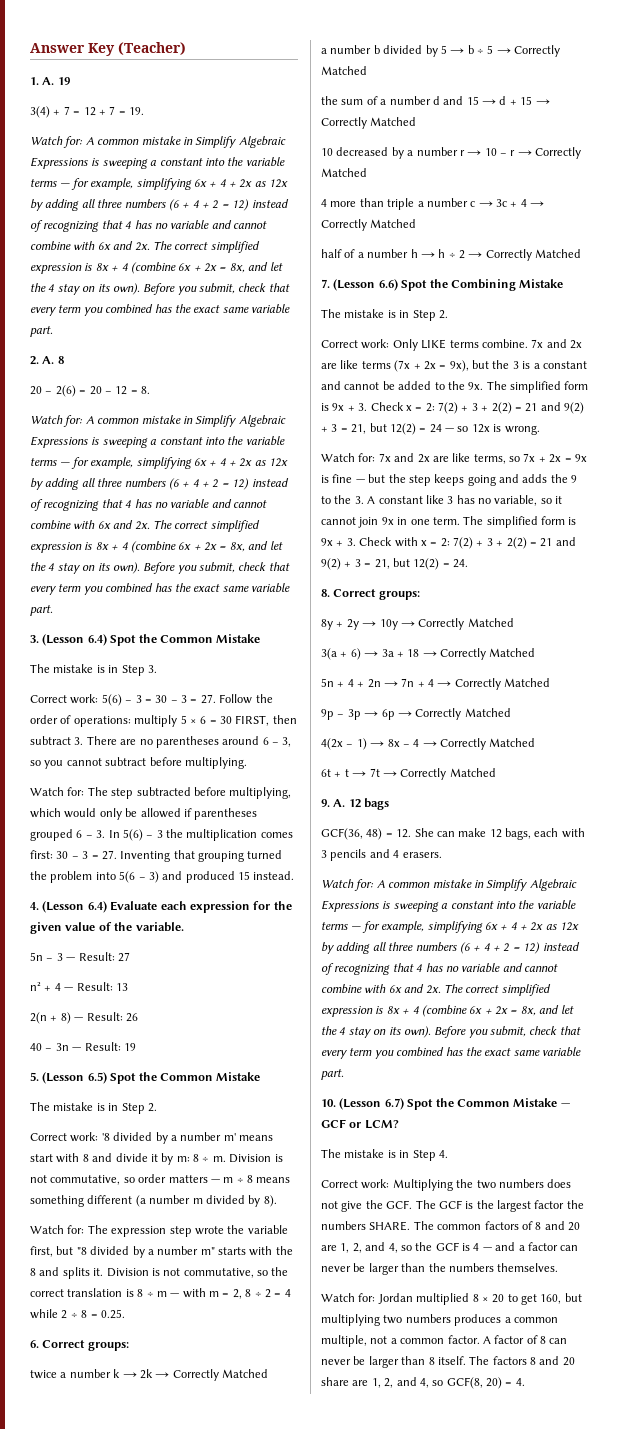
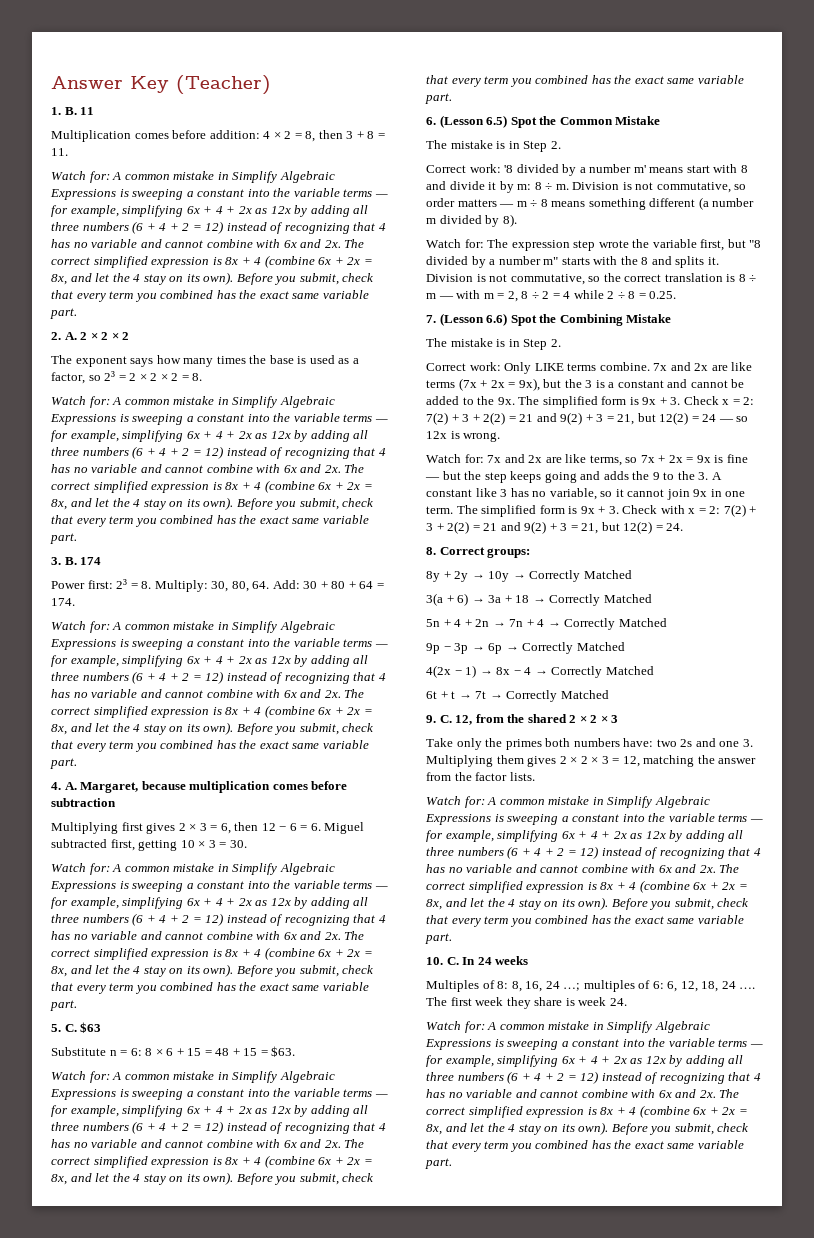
- 1. A. 19
- 3(4) + 7 = 12 + 7 = 19.
+ 1. B. 11
+ Multiplication comes before addition: 4 × 2 = 8, then 3 + 8 = 11.
- 2. A. 8
- 20 − 2(6) = 20 − 12 = 8.
+ 2. A. 2 × 2 × 2
+ The exponent says how many times the base is used as a factor, so 2³ = 2 × 2 × 2 = 8.
- 3. (Lesson 6.4) Spot the Common Mistake
- The mistake is in Step 3.
- Correct work: 5(6) − 3 = 30 − 3 = 27. Follow the order of operations: multiply 5 × 6 = 30 FIRST, then subtract 3. There are no parentheses around 6 − 3, so you cannot subtract before multiplying.
- Watch for: The step subtracted before multiplying, which would only be allowed if parentheses grouped 6 − 3. In 5(6) − 3 the multiplication comes first: 30 − 3 = 27. Inventing that grouping turned the problem into 5(6 − 3) and produced 15 instead.
- 4. (Lesson 6.4) Evaluate each expression for the given value of the variable.
- 5n − 3 — Result: 27
- n² + 4 — Result: 13
- 2(n + 8) — Result: 26
- 40 − 3n — Result: 19
- 5. (Lesson 6.5) Spot the Common Mistake
+ 3. B. 174
+ Power first: 2³ = 8. Multiply: 30, 80, 64. Add: 30 + 80 + 64 = 174.
+ Watch for: A common mistake in Simplify Algebraic Expressions is sweeping a constant into the variable terms — for example, simplifying 6x + 4 + 2x as 12x by adding all three numbers (6 + 4 + 2 = 12) instead of recognizing that 4 has no variable and cannot combine with 6x and 2x. The correct simplified expression is 8x + 4 (combine 6x + 2x = 8x, and let the 4 stay on its own). Before you submit, check that every term you combined has the exact same variable part.
+ 4. A. Margaret, because multiplication comes before subtraction
+ Multiplying first gives 2 × 3 = 6, then 12 − 6 = 6. Miguel subtracted first, getting 10 × 3 = 30.
+ Watch for: A common mistake in Simplify Algebraic Expressions is sweeping a constant into the variable terms — for example, simplifying 6x + 4 + 2x as 12x by adding all three numbers (6 + 4 + 2 = 12) instead of recognizing that 4 has no variable and cannot combine with 6x and 2x. The correct simplified expression is 8x + 4 (combine 6x + 2x = 8x, and let the 4 stay on its own). Before you submit, check that every term you combined has the exact same variable part.
+ 5. C. $63
+ Substitute n = 6: 8 × 6 + 15 = 48 + 15 = $63.
+ Watch for: A common mistake in Simplify Algebraic Expressions is sweeping a constant into the variable terms — for example, simplifying 6x + 4 + 2x as 12x by adding all three numbers (6 + 4 + 2 = 12) instead of recognizing that 4 has no variable and cannot combine with 6x and 2x. The correct simplified expression is 8x + 4 (combine 6x + 2x = 8x, and let the 4 stay on its own). Before you submit, check that every term you combined has the exact same variable part.
+ 6. (Lesson 6.5) Spot the Common Mistake
- 6. Correct groups:
- twice a number k → 2k → Correctly Matched
- a number b divided by 5 → b ÷ 5 → Correctly Matched
- the sum of a number d and 15 → d + 15 → Correctly Matched
- 10 decreased by a number r → 10 − r → Correctly Matched
- 4 more than triple a number c → 3c + 4 → Correctly Matched
- half of a number h → h ÷ 2 → Correctly Matched
- 9. A. 12 bags
- GCF(36, 48) = 12. She can make 12 bags, each with 3 pencils and 4 erasers.
+ 9. C. 12, from the shared 2 × 2 × 3
+ Take only the primes both numbers have: two 2s and one 3. Multiplying them gives 2 × 2 × 3 = 12, matching the answer from the factor lists.
- 10. (Lesson 6.7) Spot the Common Mistake — GCF or LCM?
- The mistake is in Step 4.
- Correct work: Multiplying the two numbers does not give the GCF. The GCF is the largest factor the numbers SHARE. The common factors of 8 and 20 are 1, 2, and 4, so the GCF is 4 — and a factor can never be larger than the numbers themselves.
- Watch for: Jordan multiplied 8 × 20 to get 160, but multiplying two numbers produces a common multiple, not a common factor. A factor of 8 can never be larger than 8 itself. The factors 8 and 20 share are 1, 2, and 4, so GCF(8, 20) = 4.
+ 10. C. In 24 weeks
+ Multiples of 8: 8, 16, 24 …; multiples of 6: 6, 12, 18, 24 …. The first week they share is week 24.
+ Watch for: A common mistake in Simplify Algebraic Expressions is sweeping a constant into the variable terms — for example, simplifying 6x + 4 + 2x as 12x by adding all three numbers (6 + 4 + 2 = 12) instead of recognizing that 4 has no variable and cannot combine with 6x and 2x. The correct simplified expression is 8x + 4 (combine 6x + 2x = 8x, and let the 4 stay on its own). Before you submit, check that every term you combined has the exact same variable part.

